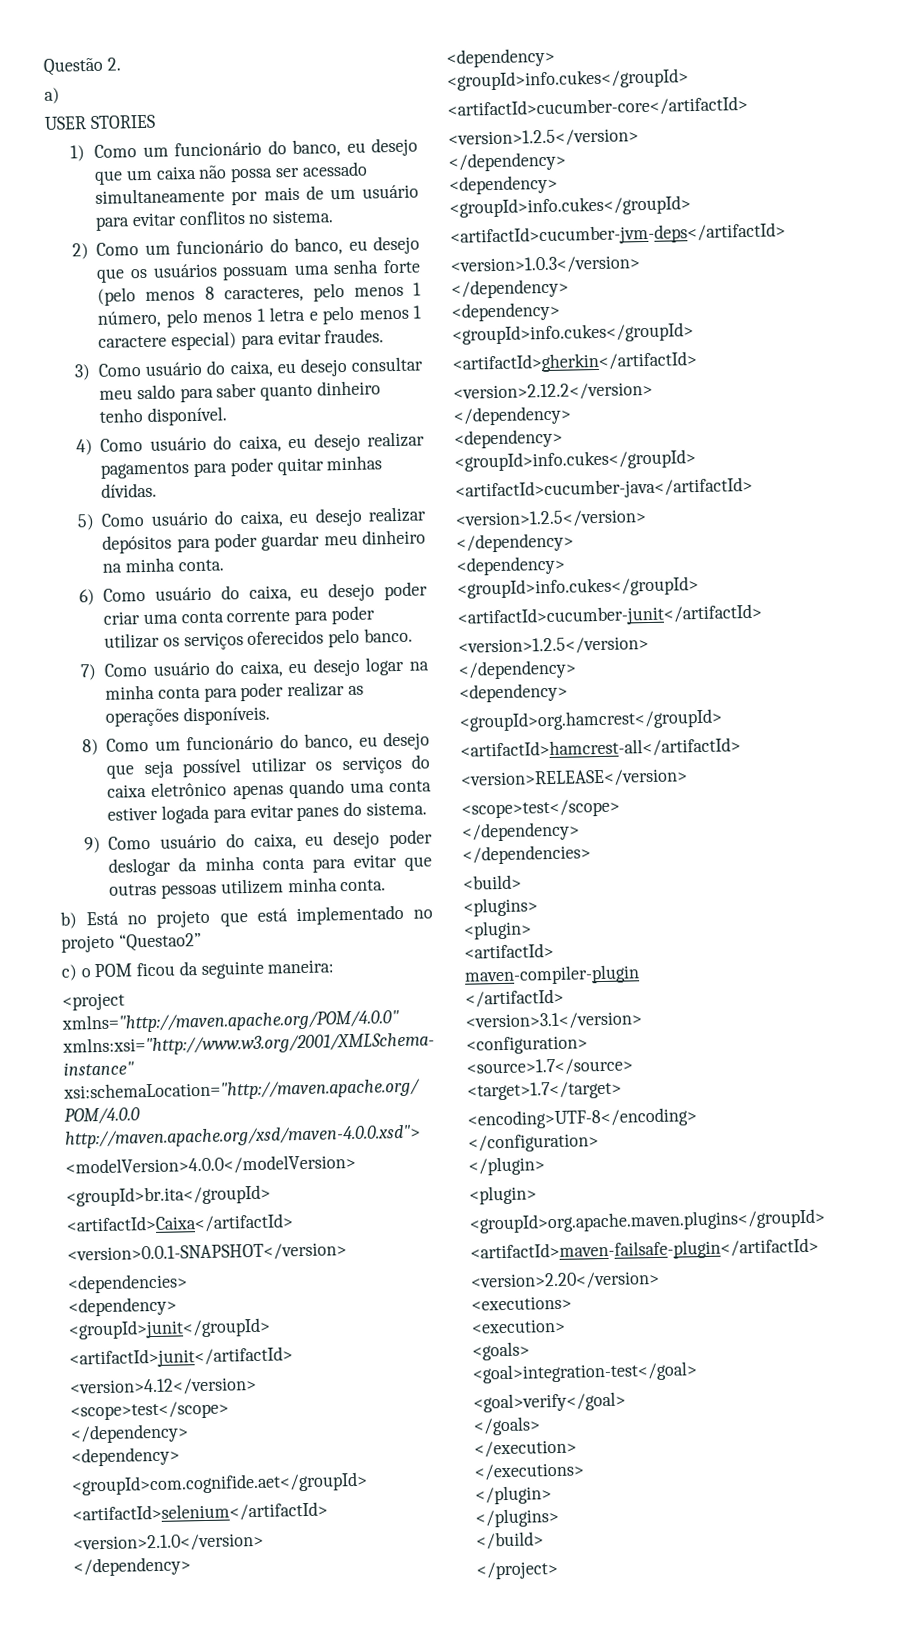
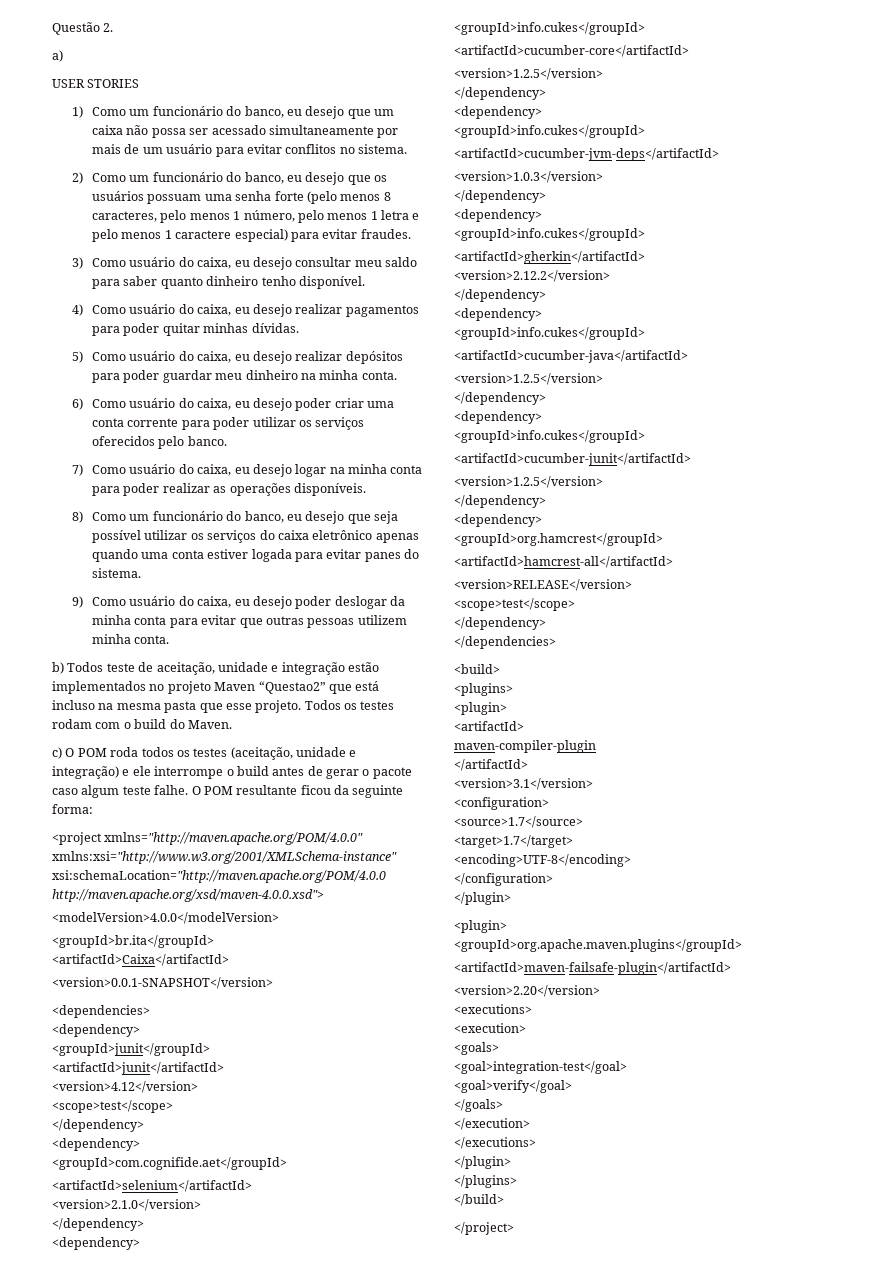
- b) Está no projeto que está implementado no projeto “Questao2”
- c) o POM ficou da seguinte maneira:
+ b) Todos teste de aceitação, unidade e integração estão implementados no projeto Maven “Questao2” que está incluso na mesma pasta que esse projeto. Todos os testes rodam com o build do Maven.
+ c) O POM roda todos os testes (aceitação, unidade e integração) e ele interrompe o build antes de gerar o pacote caso algum teste falhe. O POM resultante ficou da seguinte forma:

